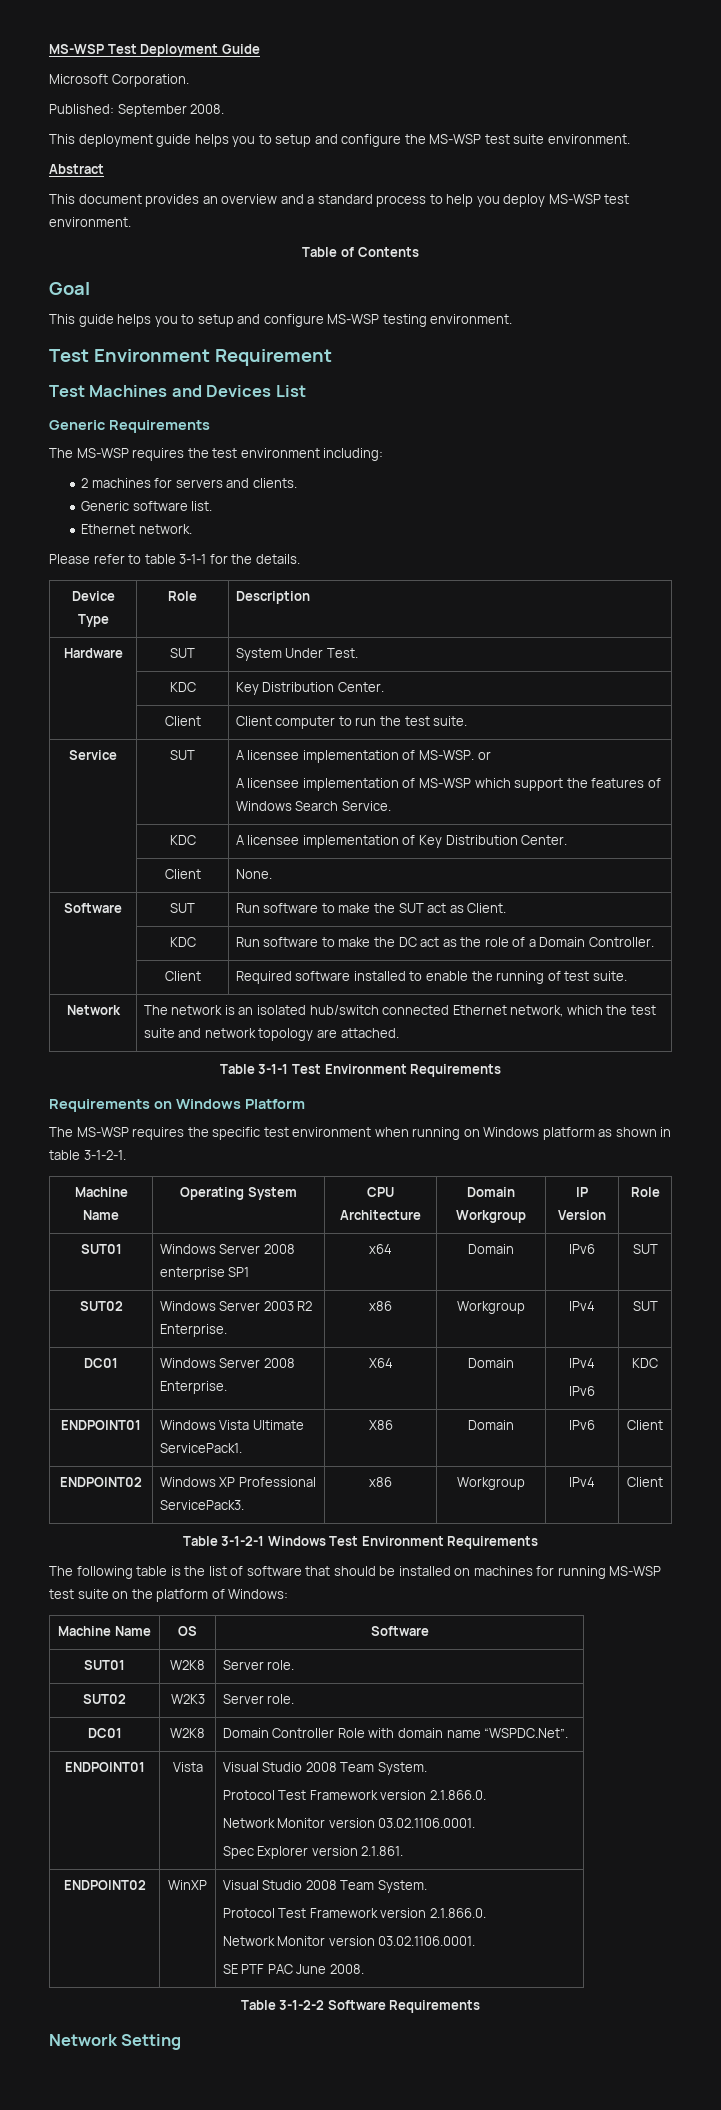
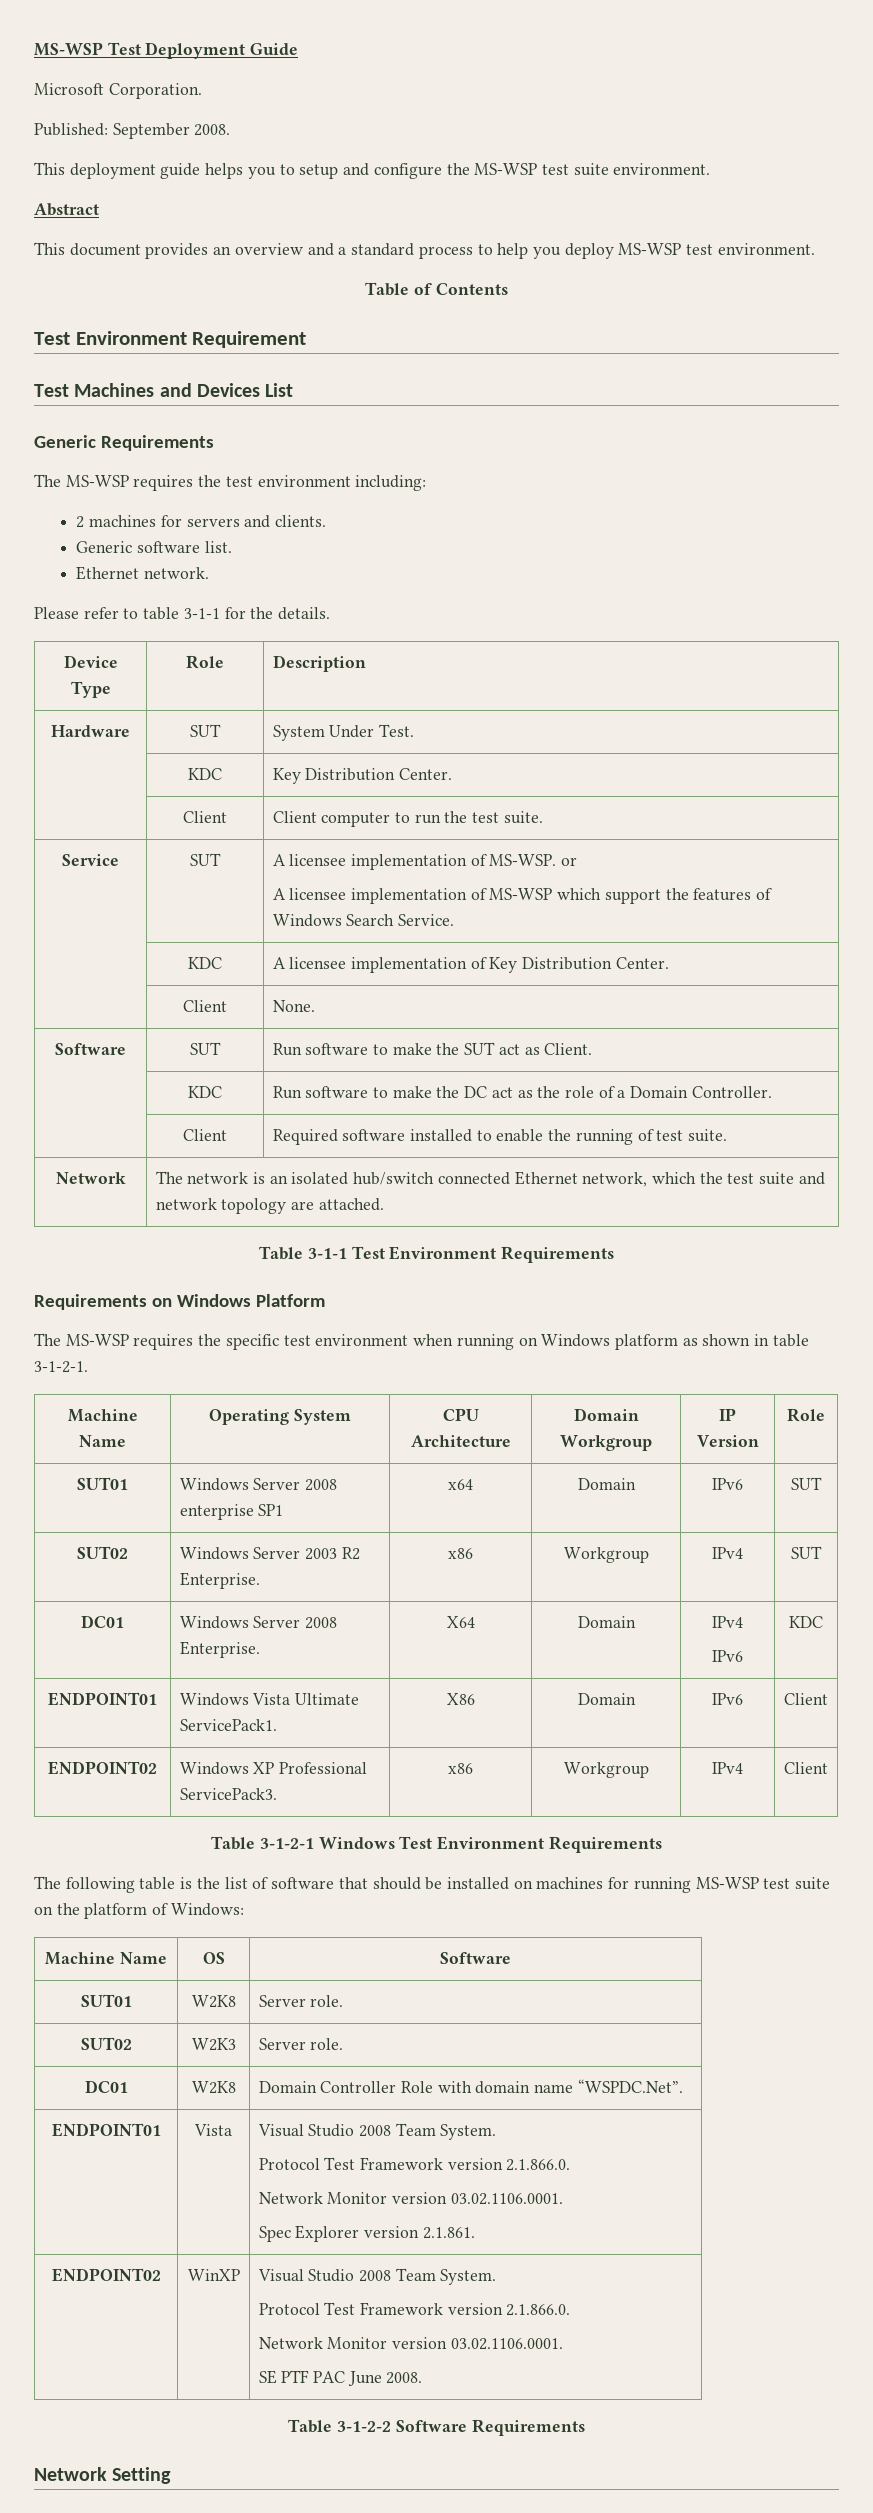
- Goal
- This guide helps you to setup and configure MS-WSP testing environment.

